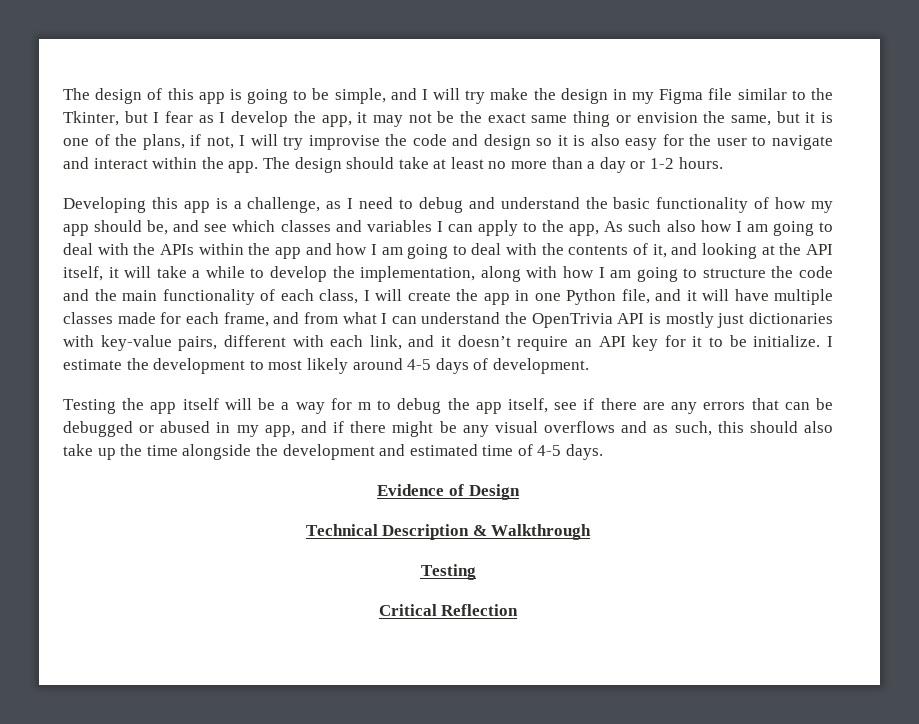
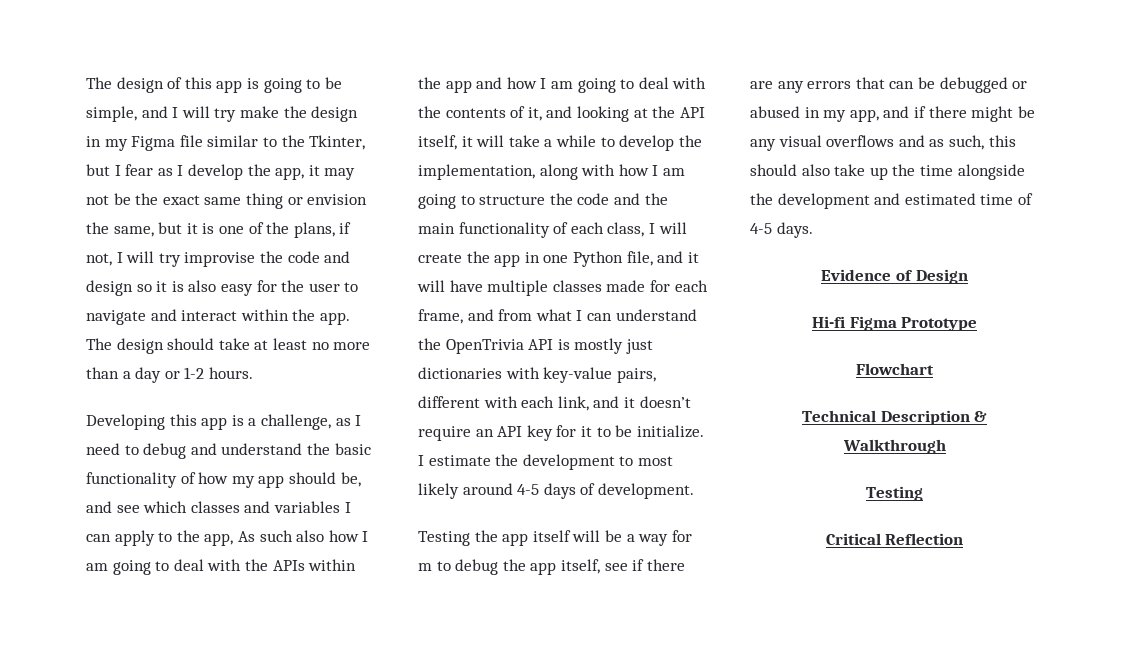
+ Hi-fi Figma Prototype
+ Flowchart

